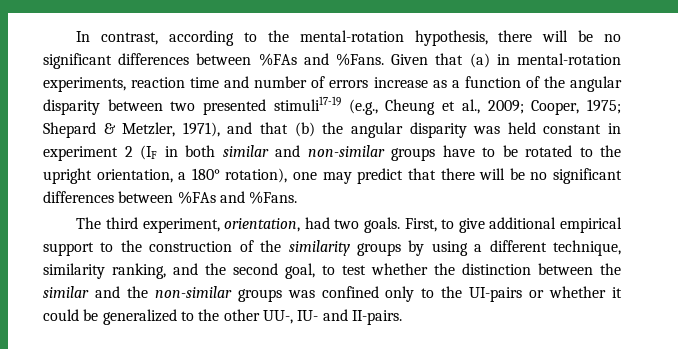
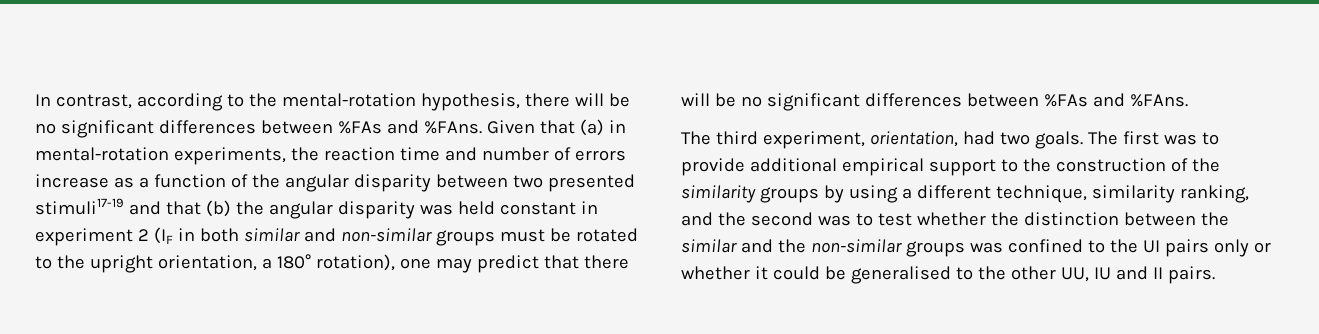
- In contrast, according to the mental-rotation hypothesis, there will be no significant differences between %FAs and %Fans.
+ In contrast, according to the mental-rotation hypothesis, there will be no significant differences between %FAs and %FAns.
- Given that (a) in mental-rotation experiments, reaction time and number of errors increase as a function of the angular disparity between two presented stimuli17-19 (e.g., Cheung et al., 2009; Cooper, 1975; Shepard & Metzler, 1971), and that (b) the angular disparity was held constant in experiment 2 (IF in both similar and non-similar groups have to be rotated to the upright orientation, a 180° rotation), one may predict that there will be no significant differences between %FAs and %Fans.
+ Given that (a) in mental-rotation experiments, the reaction time and number of errors increase as a function of the angular disparity between two presented stimuli17-19 and that (b) the angular disparity was held constant in experiment 2 (IF in both similar and non-similar groups must be rotated to the upright orientation, a 180° rotation), one may predict that there will be no significant differences between %FAs and %FAns.
- First, to give additional empirical support to the construction of the similarity groups by using a different technique, similarity ranking, and the second goal, to test whether the distinction between the similar and the non-similar groups was confined only to the UI-pairs or whether it could be generalized to the other UU-, IU- and II-pairs.
+ The first was to provide additional empirical support to the construction of the similarity groups by using a different technique, similarity ranking, and the second was to test whether the distinction between the similar and the non-similar groups was confined to the UI pairs only or whether it could be generalised to the other UU, IU and II pairs.

